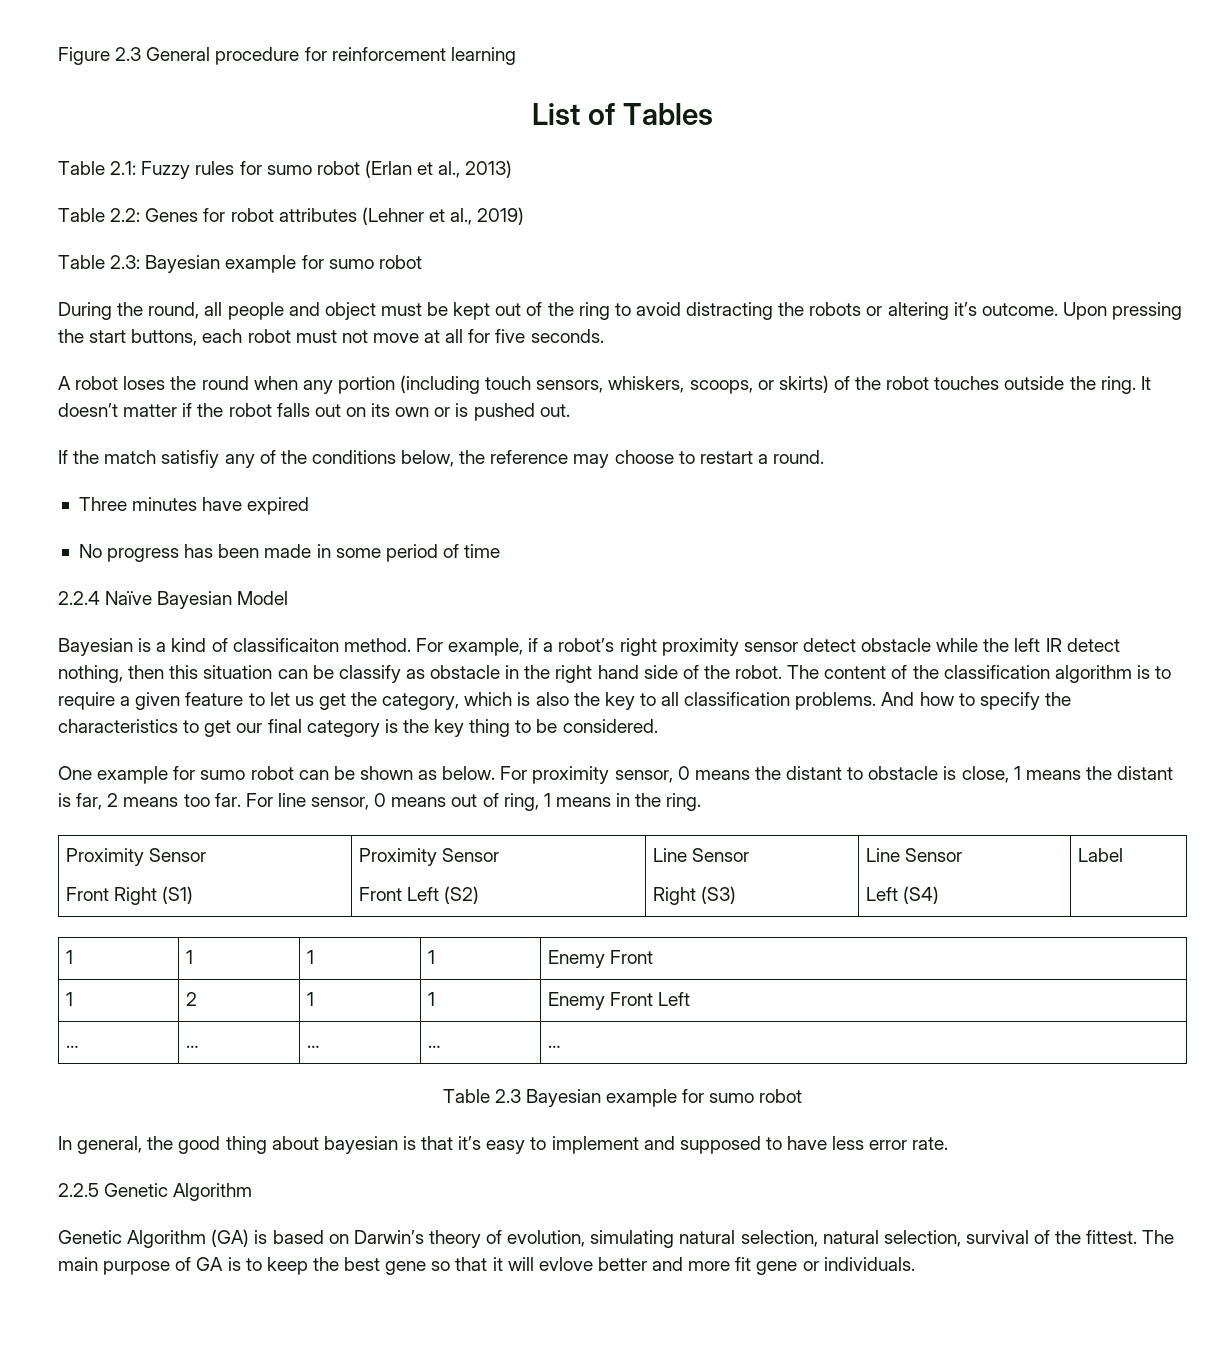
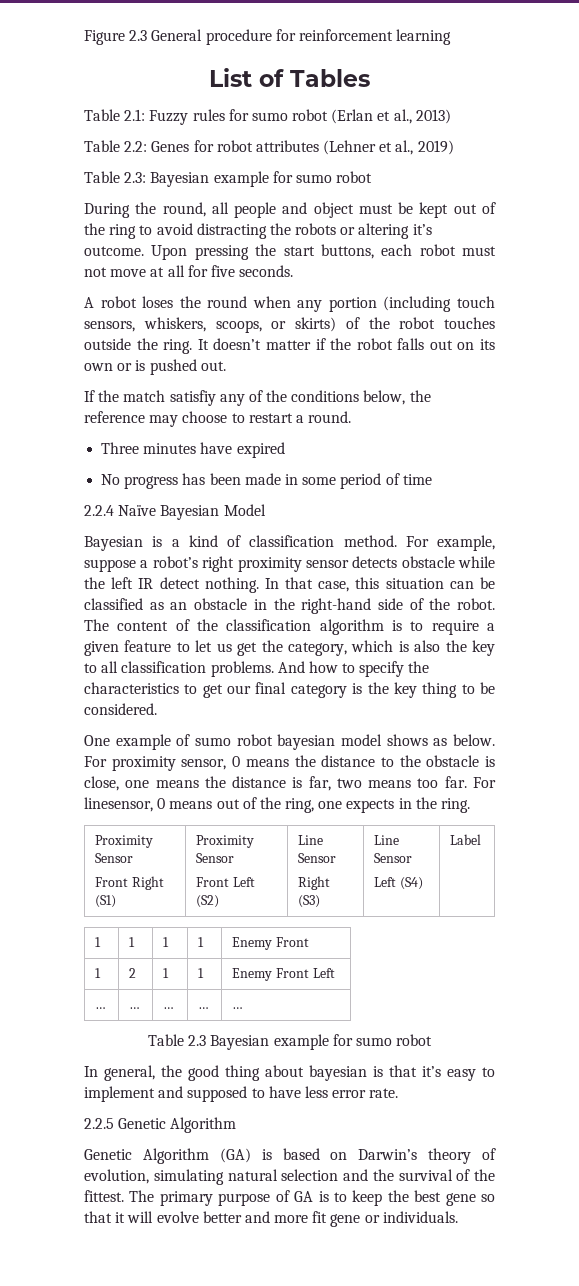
- Bayesian is a kind of classificaiton method.
+ Bayesian is a kind of classification method.
- For example, if a robot’s right proximity sensor detect obstacle while the left IR detect nothing, then this situation can be classify as obstacle in the right hand side of the robot.
+ For example, suppose a robot’s right proximity sensor detects obstacle while the left IR detect nothing. In that case, this situation can be classified as an obstacle in the right-hand side of the robot.
- One example for sumo robot can be shown as below.
+ One example of sumo robot bayesian model shows as below.
- For proximity sensor, 0 means the distant to obstacle is close, 1 means the distant is far, 2 means too far.
+ For proximity sensor, 0 means the distance to the obstacle is close, one means the distance is far, two means too far.
- For line sensor, 0 means out of ring, 1 means in the ring.
+ For linesensor, 0 means out of the ring, one expects in the ring.
- Genetic Algorithm (GA) is based on Darwin’s theory of evolution, simulating natural selection, natural selection, survival of the fittest.
+ Genetic Algorithm (GA) is based on Darwin’s theory of evolution, simulating natural selection and the survival of the fittest.
- The main purpose of GA is to keep the best gene so that it will evlove better and more fit gene or individuals.
+ The primary purpose of GA is to keep the best gene so that it will evolve better and more fit gene or individuals.

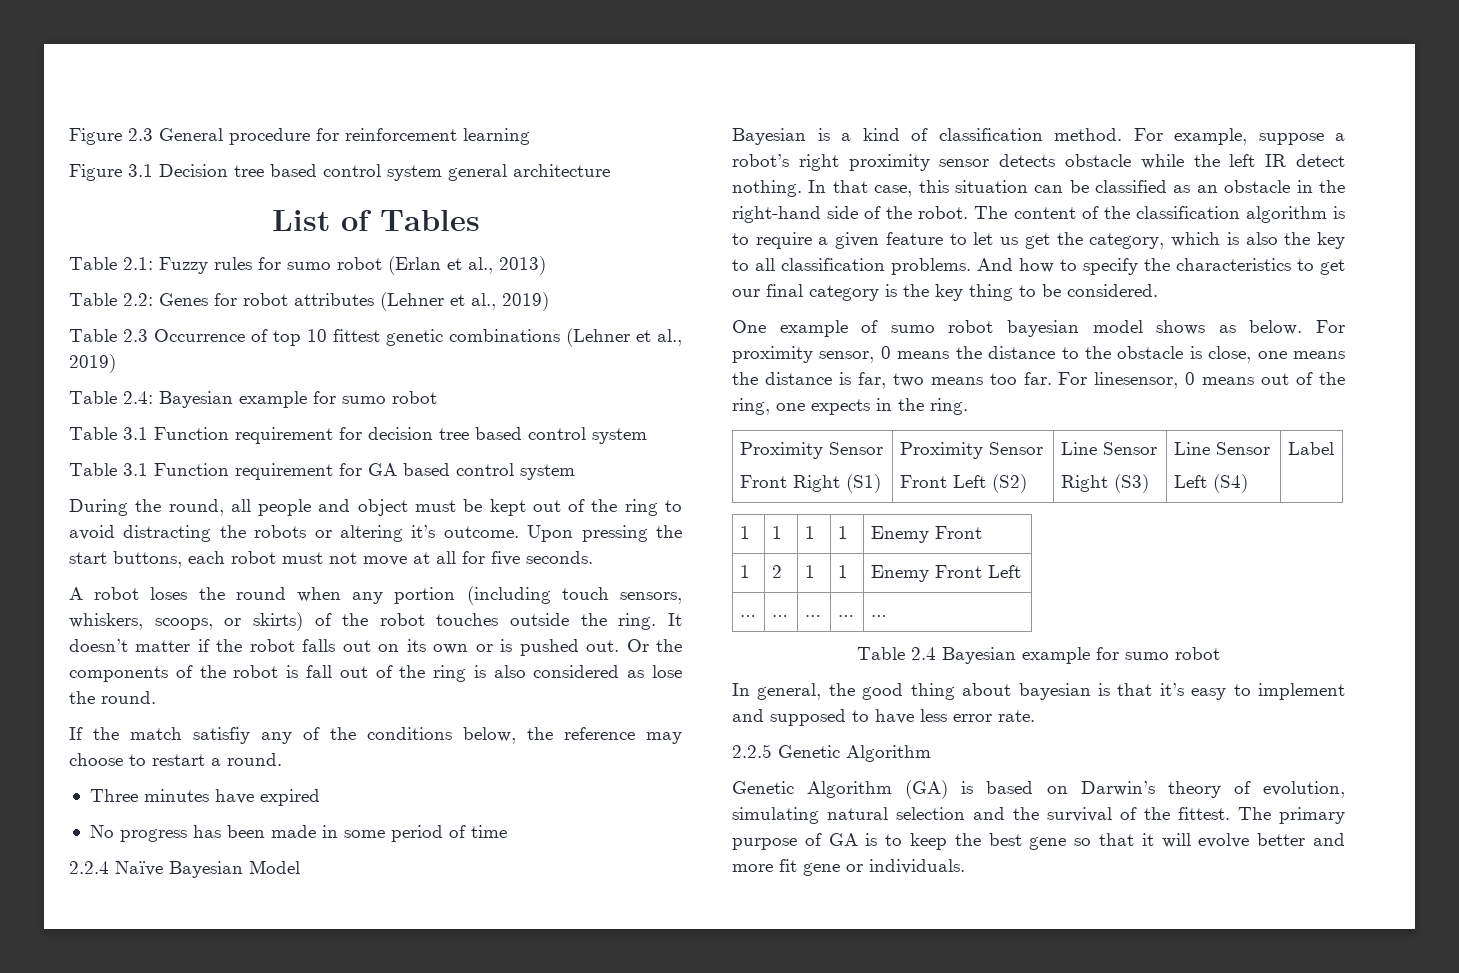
+ Figure 3.1 Decision tree based control system general architecture
- Table 2.3: Bayesian example for sumo robot
+ Table 2.3 Occurrence of top 10 fittest genetic combinations (Lehner et al., 2019)
+ Table 2.4: Bayesian example for sumo robot
+ Table 3.1 Function requirement for decision tree based control system
+ Table 3.1 Function requirement for GA based control system
+ Or the components of the robot is fall out of the ring is also considered as lose the round.
- Table 2.3 Bayesian example for sumo robot
+ Table 2.4 Bayesian example for sumo robot

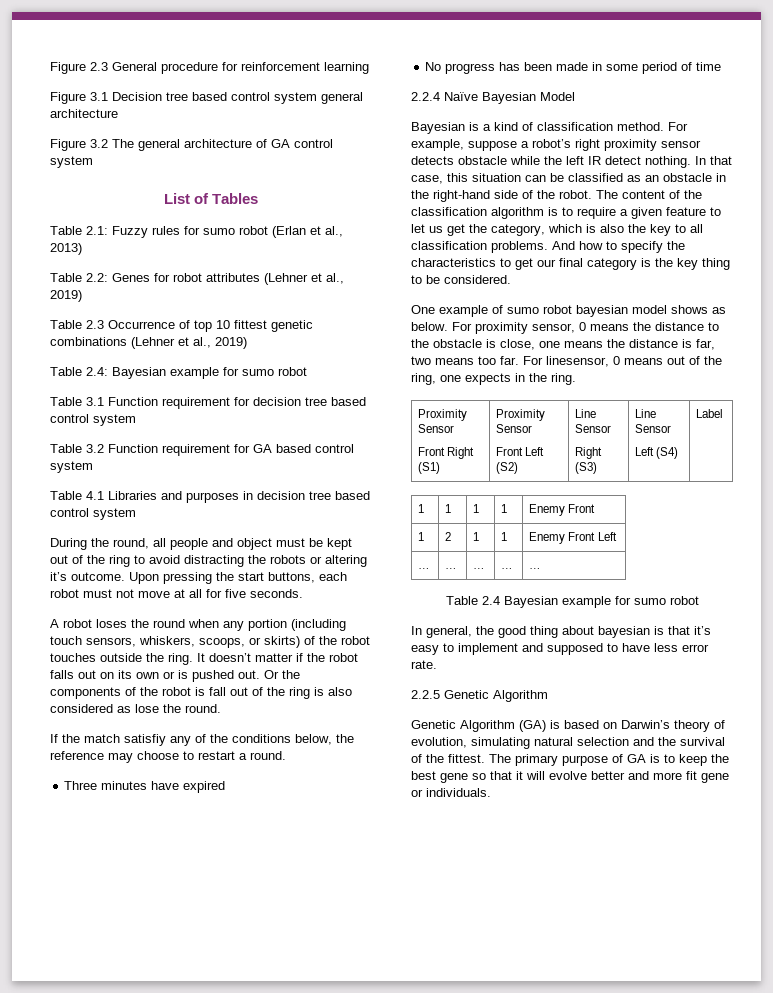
+ Figure 3.2 The general architecture of GA control system
- Table 3.1 Function requirement for GA based control system
+ Table 3.2 Function requirement for GA based control system
+ Table 4.1 Libraries and purposes in decision tree based control system

